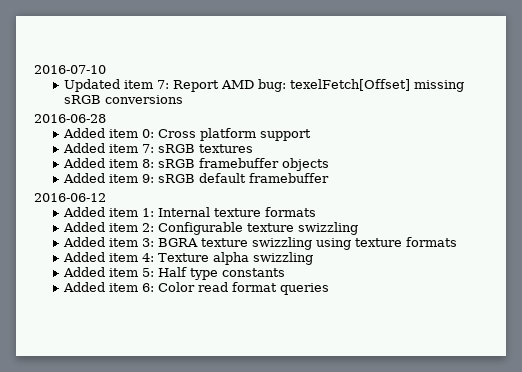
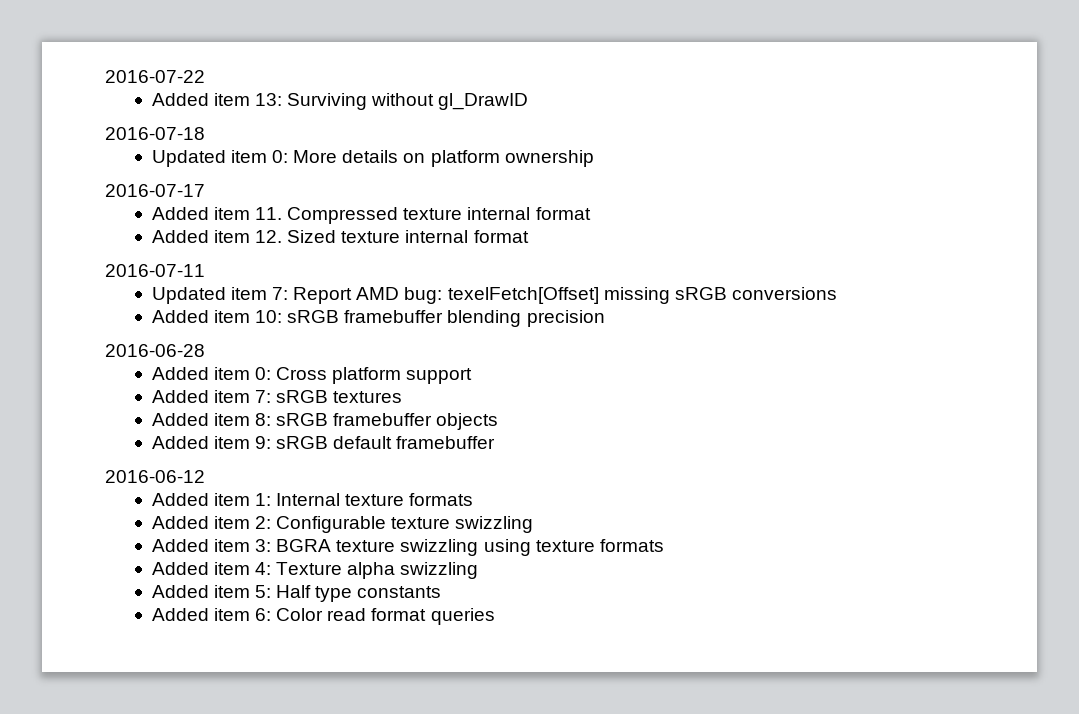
- 2016-07-10
+ 2016-07-22
+ Added item 13: Surviving without gl_DrawID
+ 2016-07-18
+ Updated item 0: More details on platform ownership
+ 2016-07-17
+ Added item 11. Compressed texture internal format
+ Added item 12. Sized texture internal format
+ 2016-07-11
+ Added item 10: sRGB framebuffer blending precision

